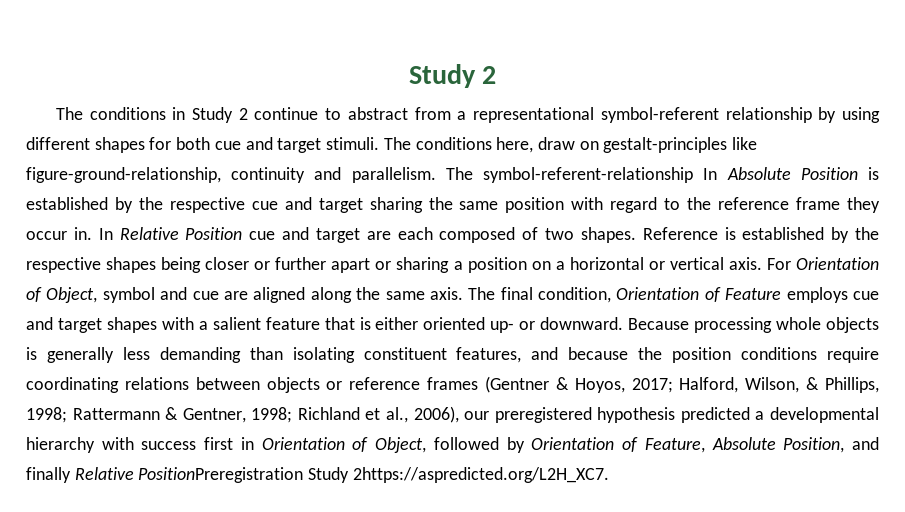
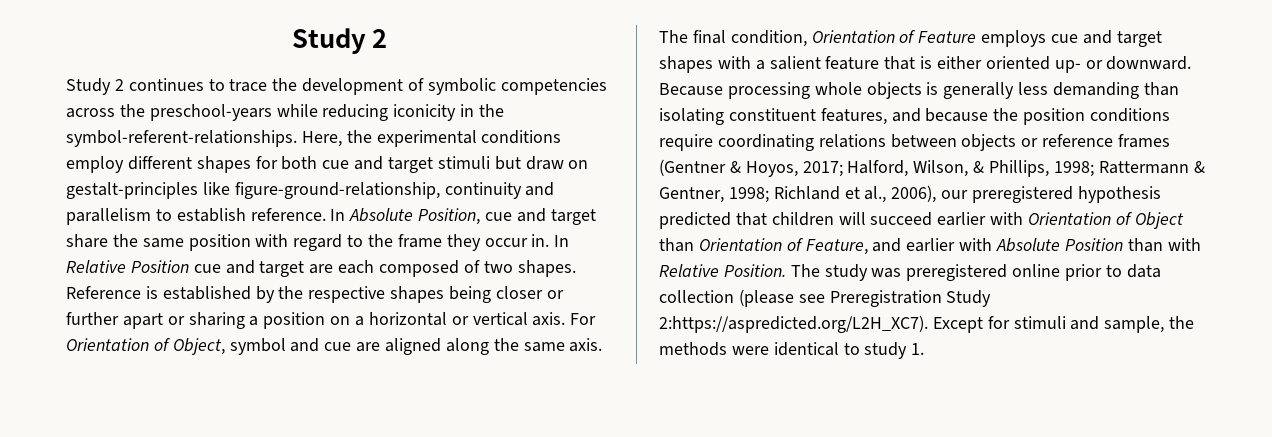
- The conditions in Study 2 continue to abstract from a representational symbol-referent relationship by using different shapes for both cue and target stimuli. The conditions here, draw on gestalt-principles like figure-ground-relationship, continuity and parallelism. The symbol-referent-relationship In Absolute Position is established by the respective cue and target sharing the same position with regard to the reference frame they occur in.
+ Study 2 continues to trace the development of symbolic competencies across the preschool-years while reducing iconicity in the symbol-referent-relationships. Here, the experimental conditions employ different shapes for both cue and target stimuli but draw on gestalt-principles like figure-ground-relationship, continuity and parallelism to establish reference. In Absolute Position, cue and target share the same position with regard to the frame they occur in.
- Because processing whole objects is generally less demanding than isolating constituent features, and because the position conditions require coordinating relations between objects or reference frames (Gentner & Hoyos, 2017; Halford, Wilson, & Phillips, 1998; Rattermann & Gentner, 1998; Richland et al., 2006), our preregistered hypothesis predicted a developmental hierarchy with success first in Orientation of Object, followed by Orientation of Feature, Absolute Position, and finally Relative PositionPreregistration Study 2https://aspredicted.org/L2H_XC7.
+ Because processing whole objects is generally less demanding than isolating constituent features, and because the position conditions require coordinating relations between objects or reference frames (Gentner & Hoyos, 2017; Halford, Wilson, & Phillips, 1998; Rattermann & Gentner, 1998; Richland et al., 2006), our preregistered hypothesis predicted that children will succeed earlier with Orientation of Object than Orientation of Feature, and earlier with Absolute Position than with Relative Position. The study was preregistered online prior to data collection (please see Preregistration Study 2:https://aspredicted.org/L2H_XC7). Except for stimuli and sample, the methods were identical to study 1.

